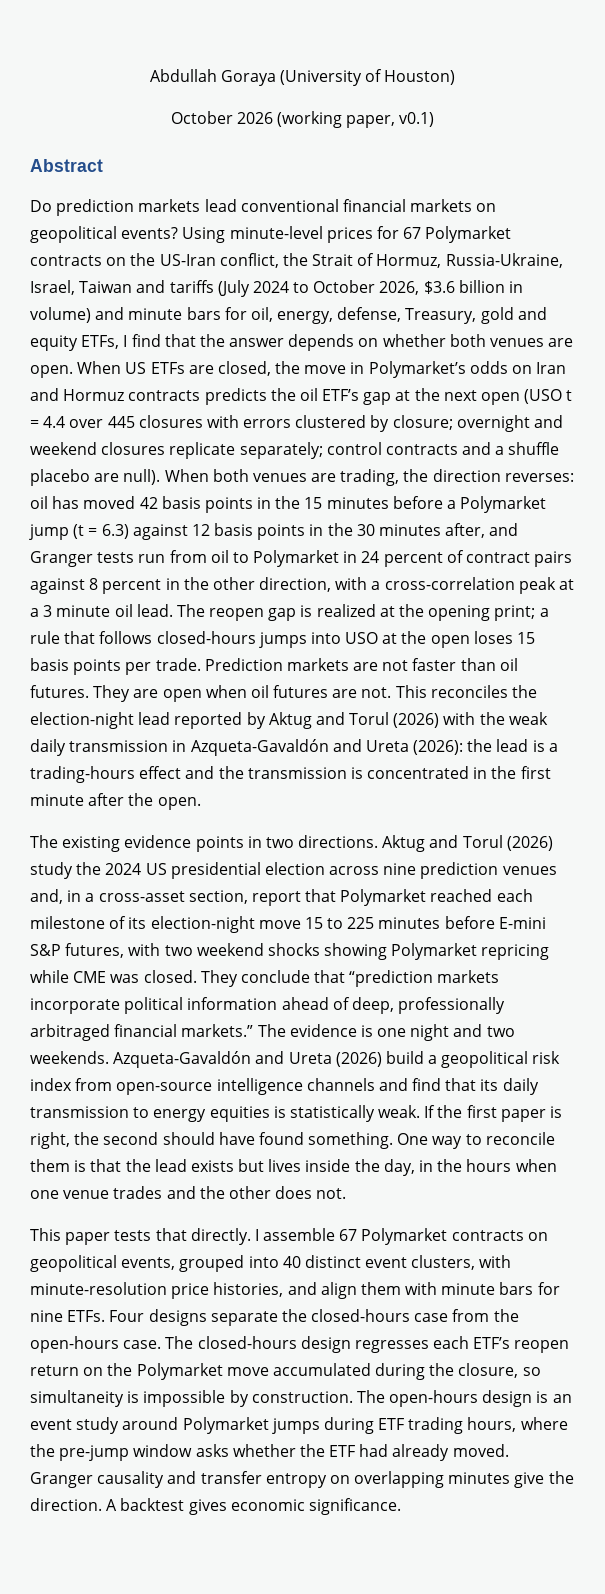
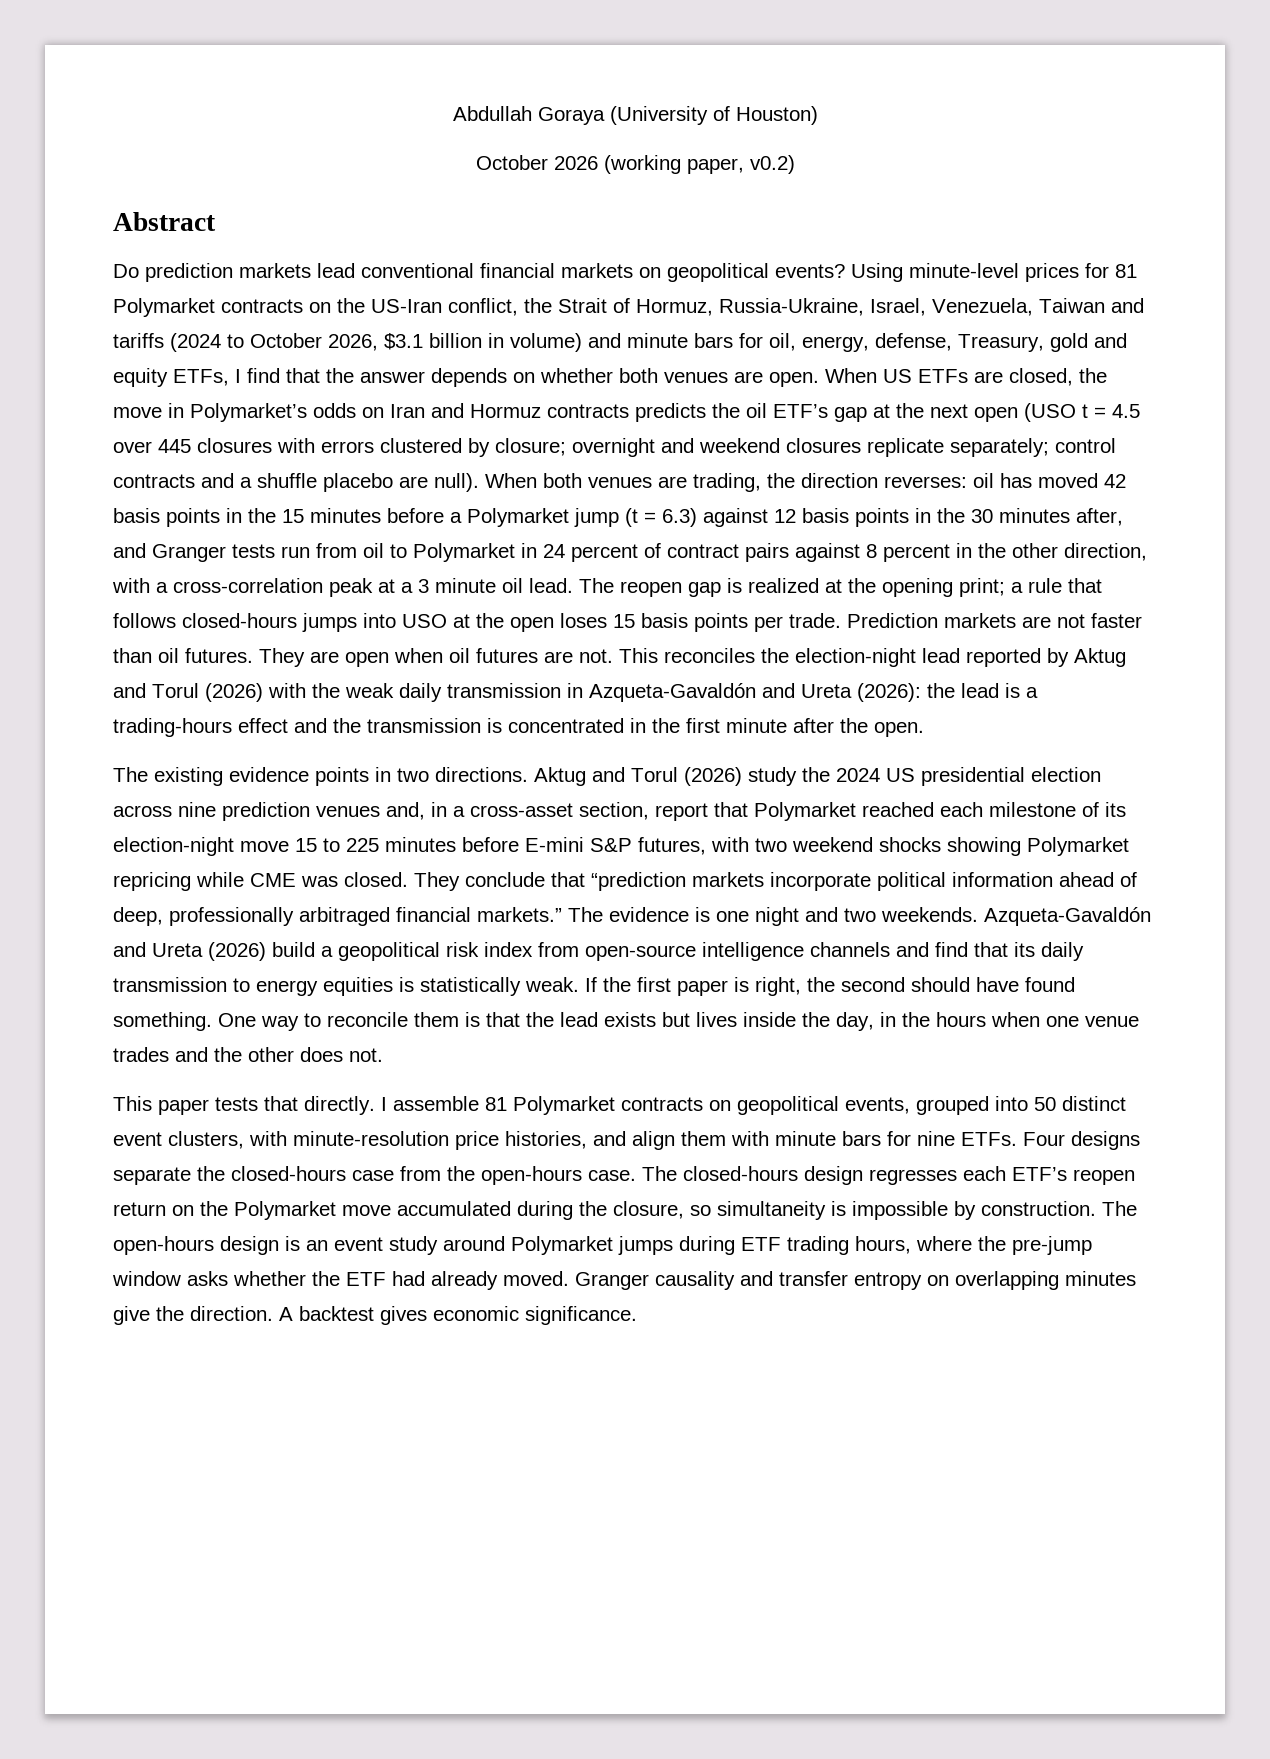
- October 2026 (working paper, v0.1)
+ October 2026 (working paper, v0.2)
- Using minute-level prices for 67 Polymarket contracts on the US-Iran conflict, the Strait of Hormuz, Russia-Ukraine, Israel, Taiwan and tariffs (July 2024 to October 2026, $3.6 billion in volume) and minute bars for oil, energy, defense, Treasury, gold and equity ETFs, I find that the answer depends on whether both venues are open.
+ Using minute-level prices for 81 Polymarket contracts on the US-Iran conflict, the Strait of Hormuz, Russia-Ukraine, Israel, Venezuela, Taiwan and tariffs (2024 to October 2026, $3.1 billion in volume) and minute bars for oil, energy, defense, Treasury, gold and equity ETFs, I find that the answer depends on whether both venues are open.
- When US ETFs are closed, the move in Polymarket’s odds on Iran and Hormuz contracts predicts the oil ETF’s gap at the next open (USO t = 4.4 over 445 closures with errors clustered by closure; overnight and weekend closures replicate separately; control contracts and a shuffle placebo are null).
+ When US ETFs are closed, the move in Polymarket’s odds on Iran and Hormuz contracts predicts the oil ETF’s gap at the next open (USO t = 4.5 over 445 closures with errors clustered by closure; overnight and weekend closures replicate separately; control contracts and a shuffle placebo are null).
- I assemble 67 Polymarket contracts on geopolitical events, grouped into 40 distinct event clusters, with minute-resolution price histories, and align them with minute bars for nine ETFs.
+ I assemble 81 Polymarket contracts on geopolitical events, grouped into 50 distinct event clusters, with minute-resolution price histories, and align them with minute bars for nine ETFs.

